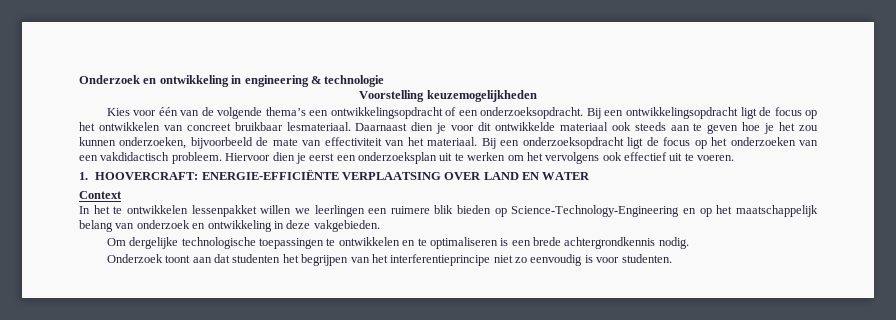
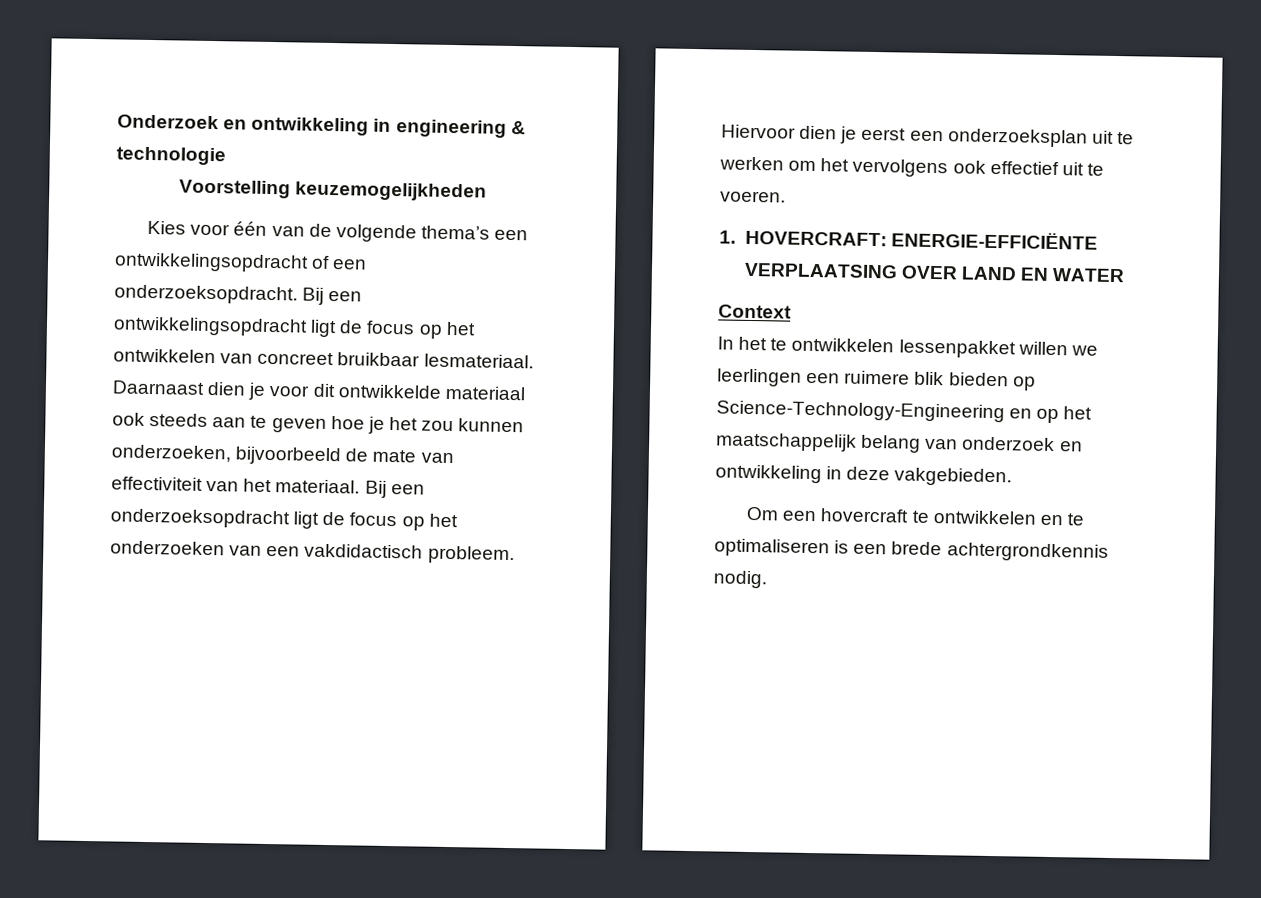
- 1. HOOVERCRAFT: ENERGIE-EFFICIËNTE VERPLAATSING OVER LAND EN WATER
+ 1. HOVERCRAFT: ENERGIE-EFFICIËNTE VERPLAATSING OVER LAND EN WATER
- Om dergelijke technologische toepassingen te ontwikkelen en te optimaliseren is een brede achtergrondkennis nodig.
+ Om een hovercraft te ontwikkelen en te optimaliseren is een brede achtergrondkennis nodig.
- Onderzoek toont aan dat studenten het begrijpen van het interferentieprincipe niet zo eenvoudig is voor studenten.

